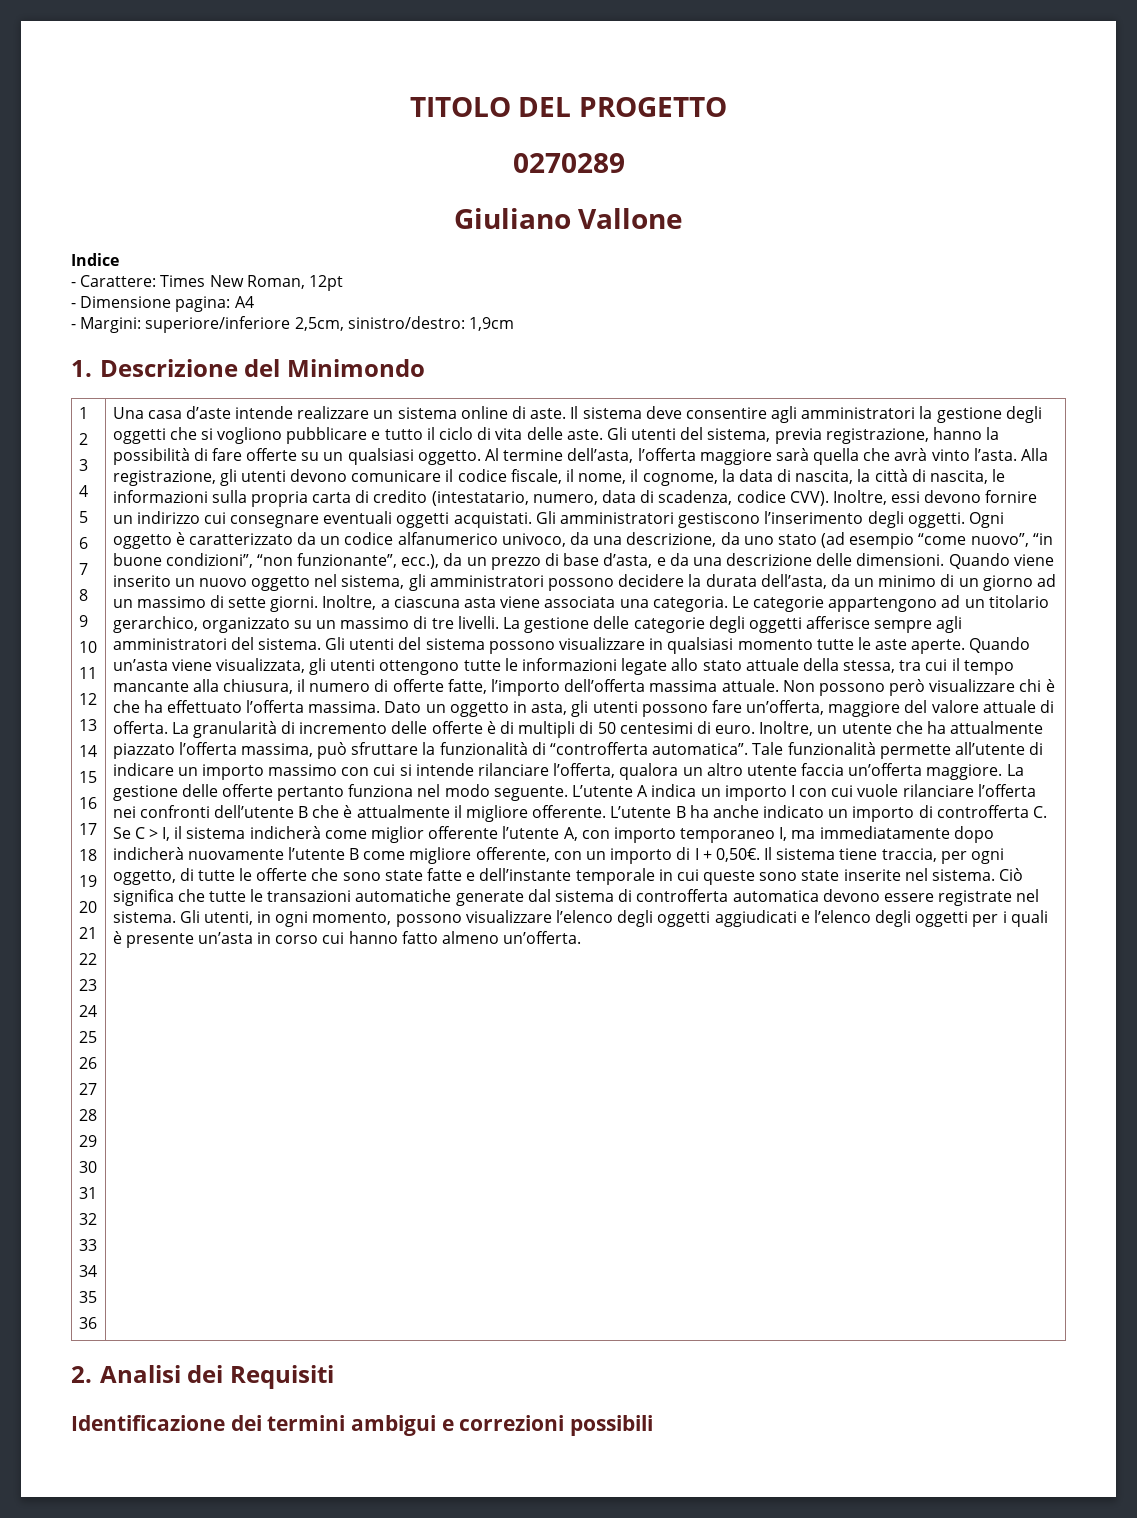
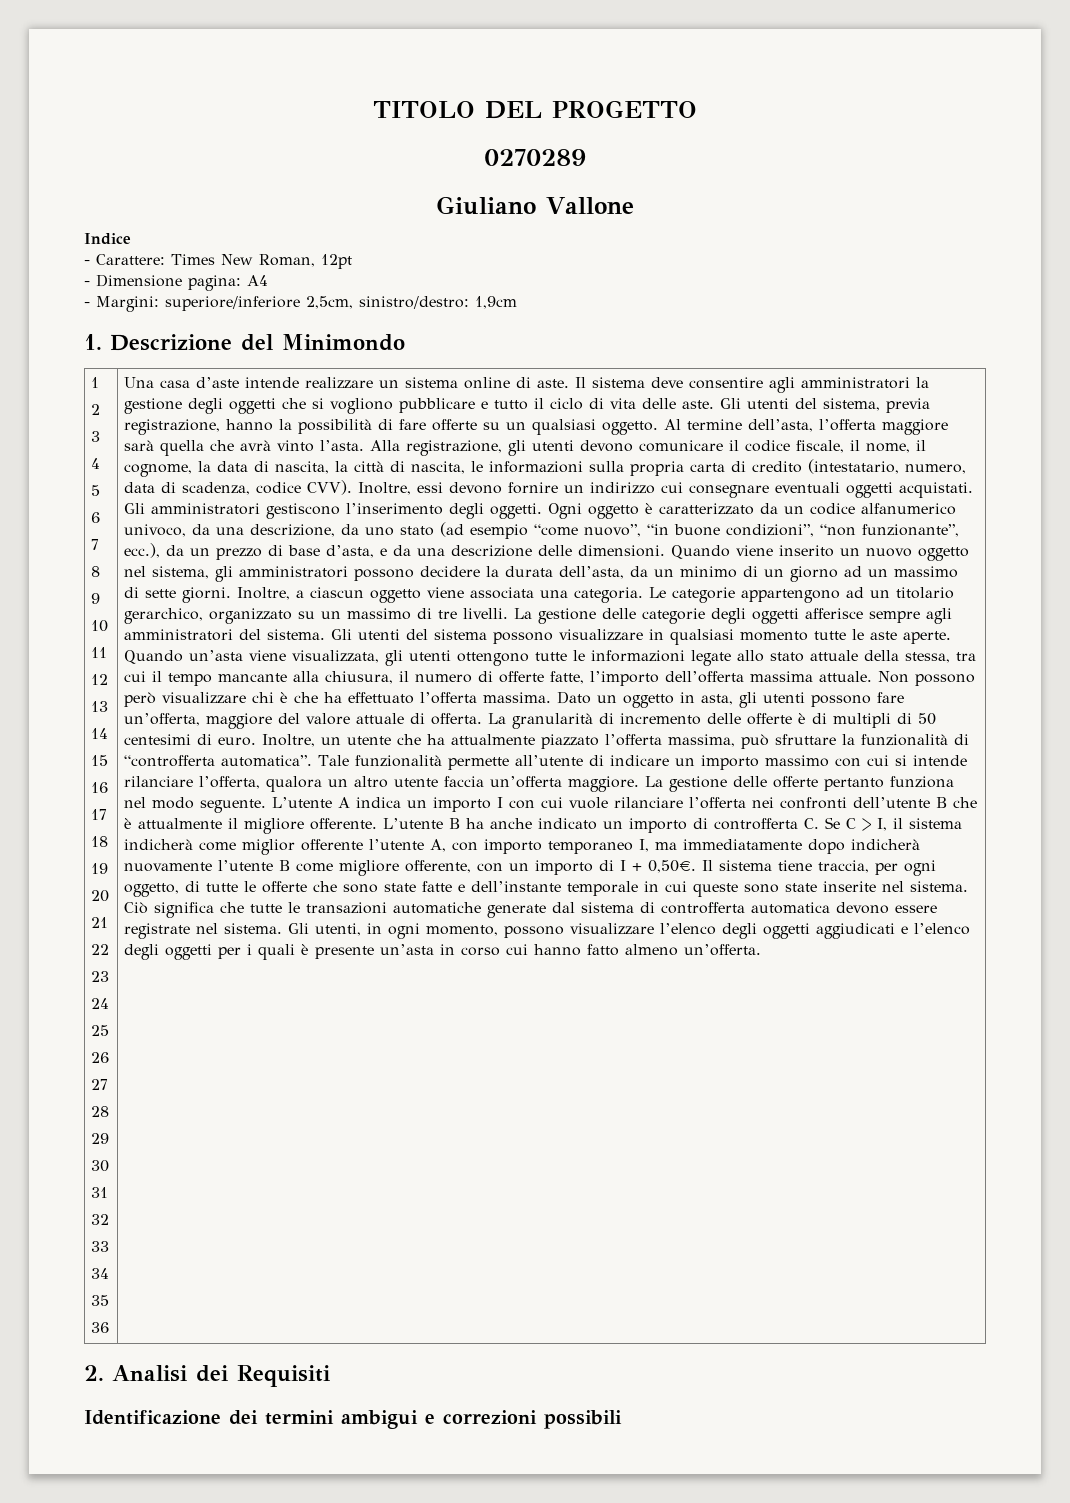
- Inoltre, a ciascuna asta viene associata una categoria.
+ Inoltre, a ciascun oggetto viene associata una categoria.

